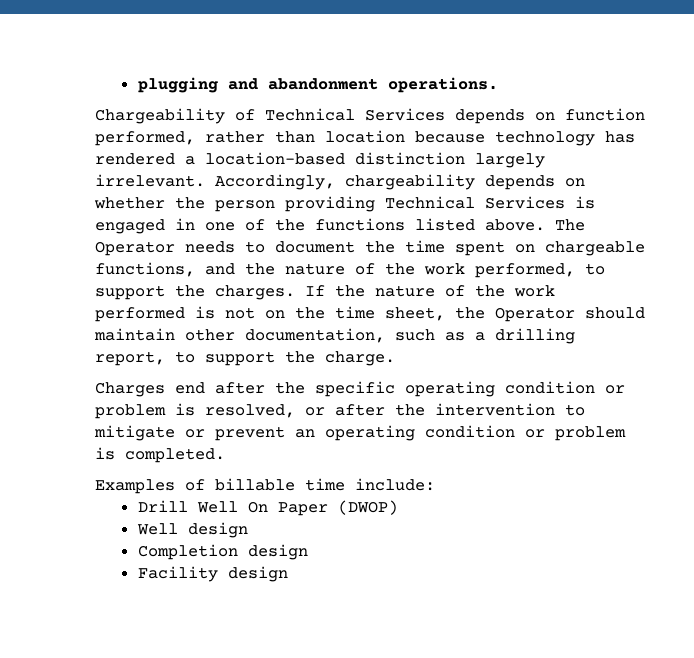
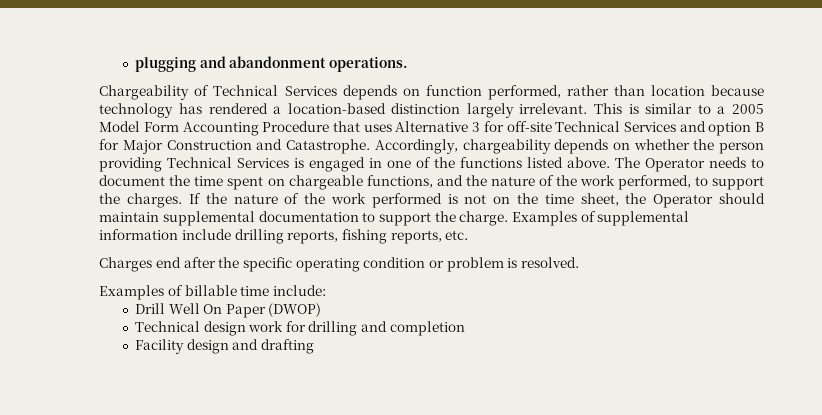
+ This is similar to a 2005 Model Form Accounting Procedure that uses Alternative 3 for off-site Technical Services and option B for Major Construction and Catastrophe.
- If the nature of the work performed is not on the time sheet, the Operator should maintain other documentation, such as a drilling report, to support the charge.
+ If the nature of the work performed is not on the time sheet, the Operator should maintain supplemental documentation to support the charge. Examples of supplemental information include drilling reports, fishing reports, etc.
- Charges end after the specific operating condition or problem is resolved, or after the intervention to mitigate or prevent an operating condition or problem is completed.
+ Charges end after the specific operating condition or problem is resolved.
- Well design
- Completion design
+ Technical design work for drilling and completion
- Facility design
+ Facility design and drafting

